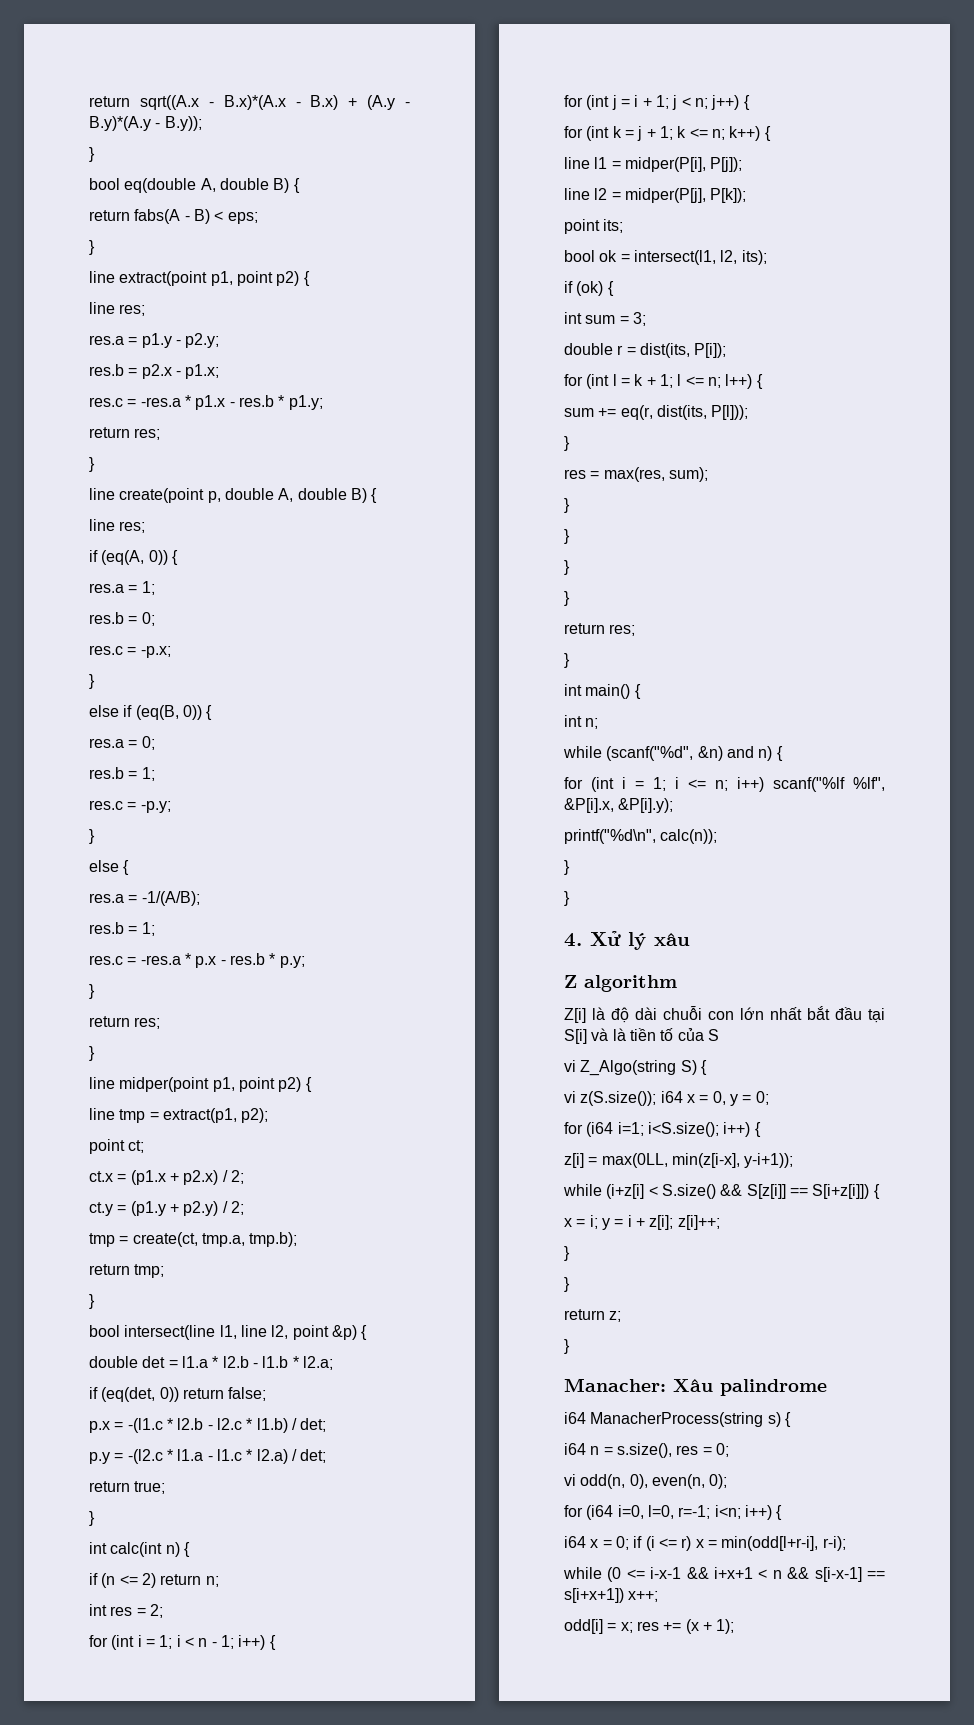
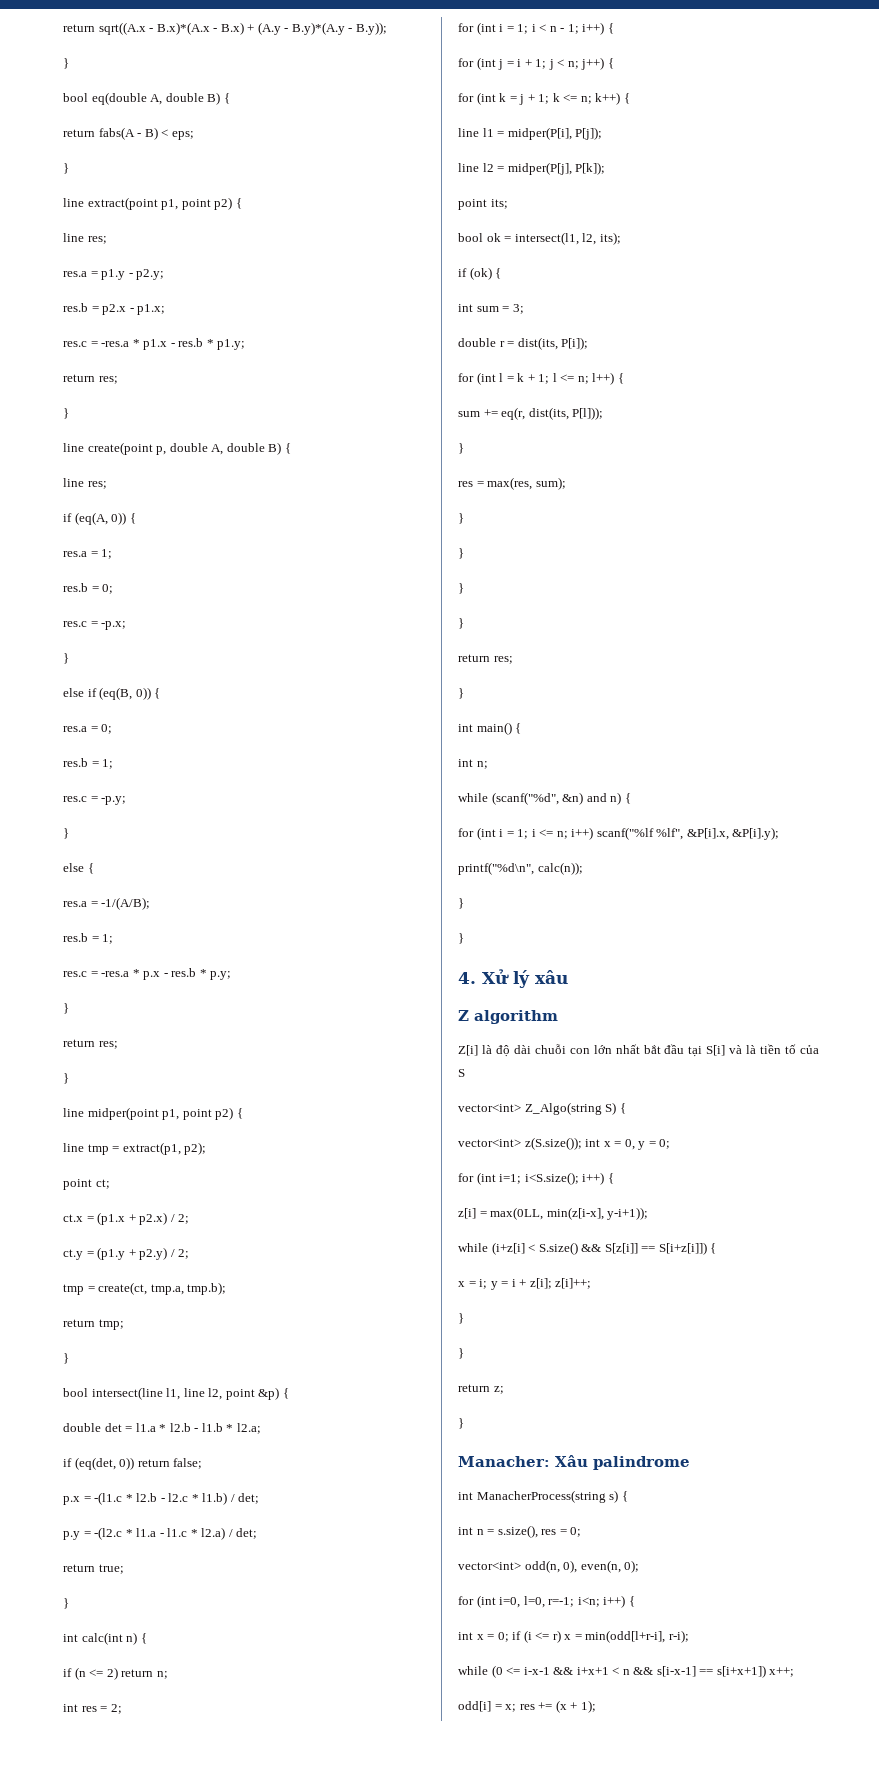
- vi Z_Algo(string S) {
+ vector<int> Z_Algo(string S) {
- vi z(S.size()); i64 x = 0, y = 0;
+ vector<int> z(S.size()); int x = 0, y = 0;
- for (i64 i=1; i<S.size(); i++) {
+ for (int i=1; i<S.size(); i++) {
- i64 ManacherProcess(string s) {
+ int ManacherProcess(string s) {
- i64 n = s.size(), res = 0;
+ int n = s.size(), res = 0;
- vi odd(n, 0), even(n, 0);
+ vector<int> odd(n, 0), even(n, 0);
- for (i64 i=0, l=0, r=-1; i<n; i++) {
+ for (int i=0, l=0, r=-1; i<n; i++) {
- i64 x = 0; if (i <= r) x = min(odd[l+r-i], r-i);
+ int x = 0; if (i <= r) x = min(odd[l+r-i], r-i);

